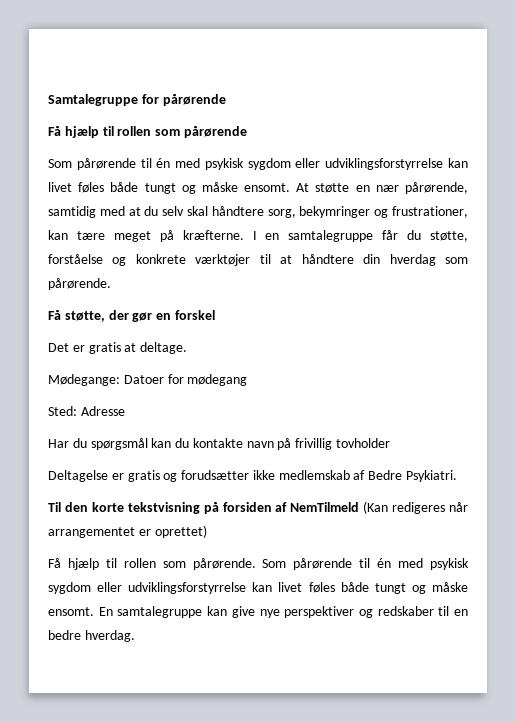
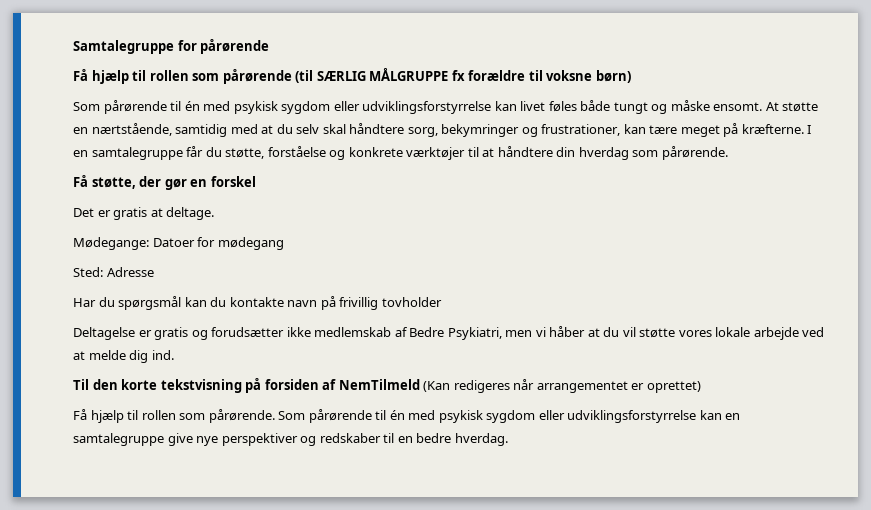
- Få hjælp til rollen som pårørende
+ Få hjælp til rollen som pårørende (til SÆRLIG MÅLGRUPPE fx forældre til voksne børn)
- At støtte en nær pårørende, samtidig med at du selv skal håndtere sorg, bekymringer og frustrationer, kan tære meget på kræfterne.
+ At støtte en nærtstående, samtidig med at du selv skal håndtere sorg, bekymringer og frustrationer, kan tære meget på kræfterne.
- Deltagelse er gratis og forudsætter ikke medlemskab af Bedre Psykiatri.
+ Deltagelse er gratis og forudsætter ikke medlemskab af Bedre Psykiatri, men vi håber at du vil støtte vores lokale arbejde ved at melde dig ind.
- Som pårørende til én med psykisk sygdom eller udviklingsforstyrrelse kan livet føles både tungt og måske ensomt. En samtalegruppe kan give nye perspektiver og redskaber til en bedre hverdag.
+ Som pårørende til én med psykisk sygdom eller udviklingsforstyrrelse kan en samtalegruppe give nye perspektiver og redskaber til en bedre hverdag.

